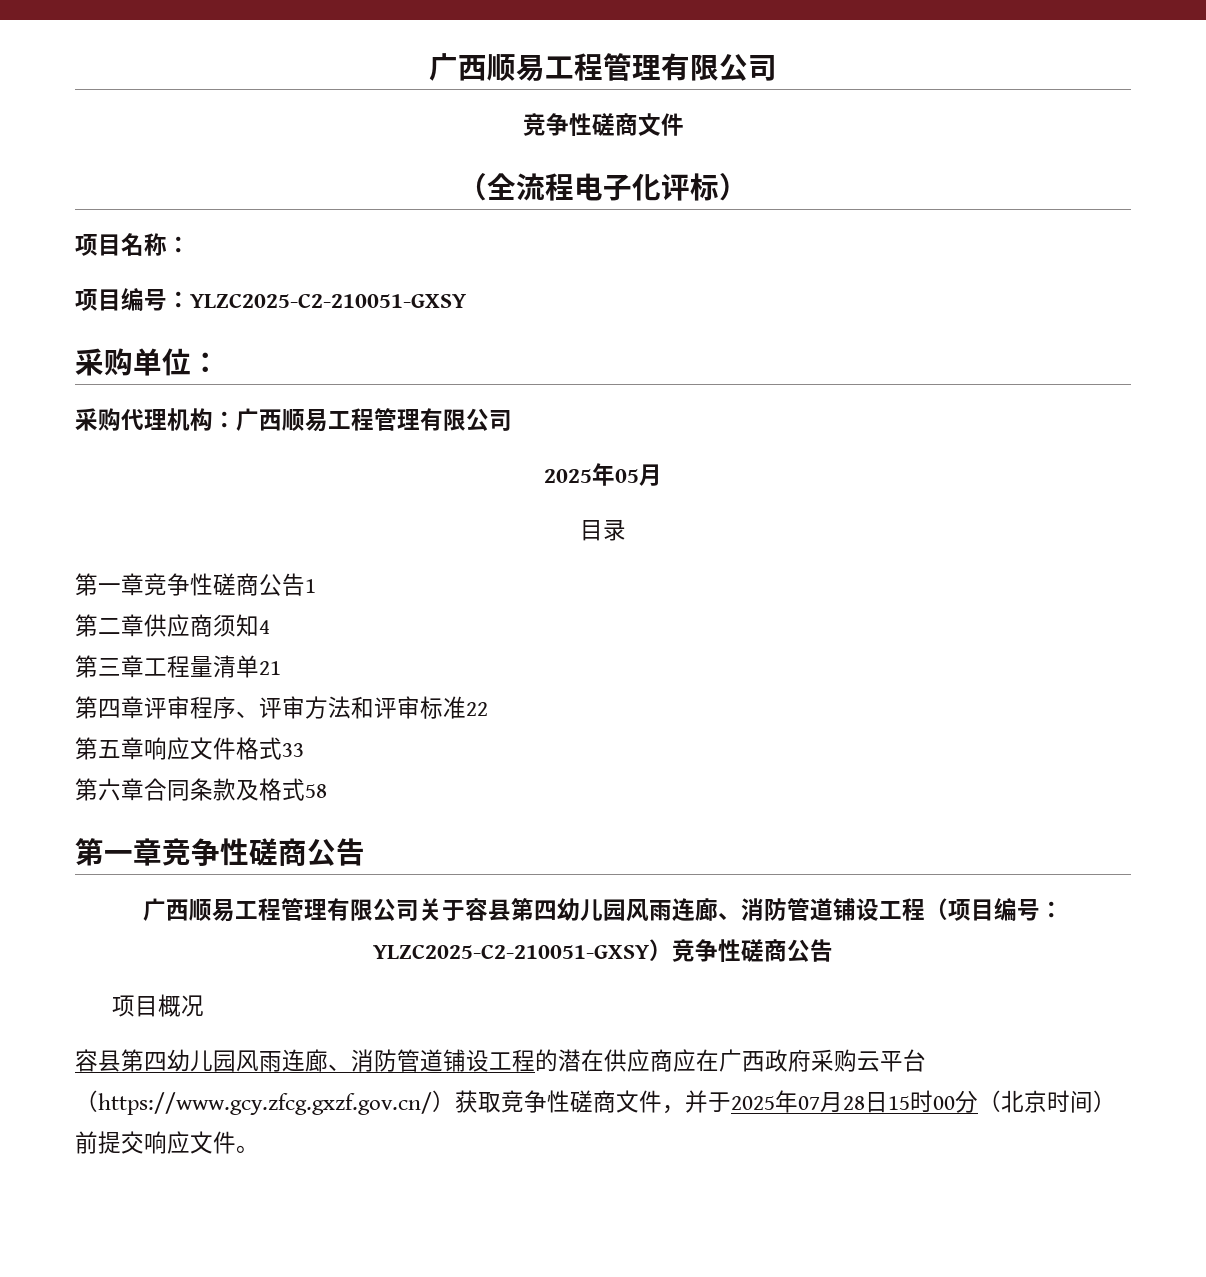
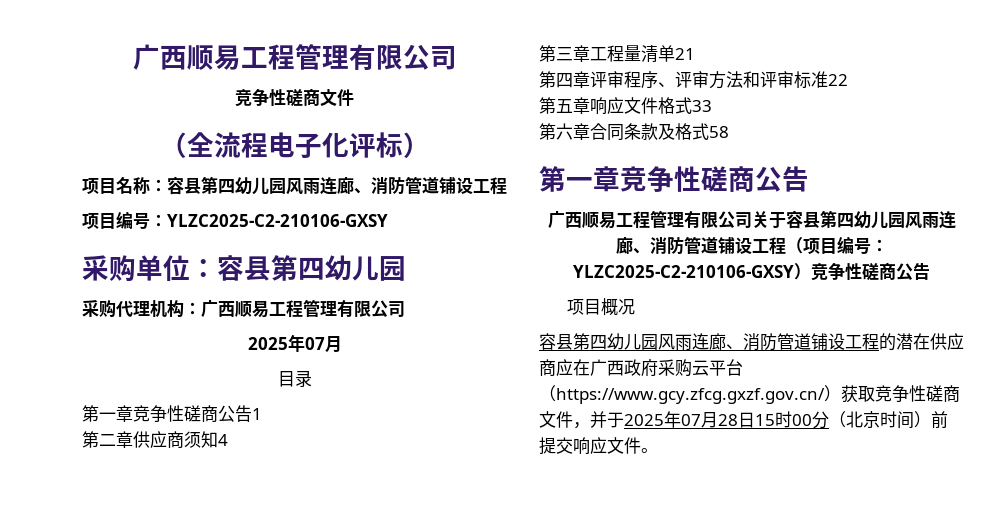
- 项目名称：
- 项目编号：YLZC2025-C2-210051-GXSY
+ 项目名称：容县第四幼儿园风雨连廊、消防管道铺设工程
+ 项目编号：YLZC2025-C2-210106-GXSY
- 采购单位：
+ 采购单位：容县第四幼儿园
  采购代理机构：广西顺易工程管理有限公司
- 2025年05月
+ 2025年07月
- 广西顺易工程管理有限公司关于容县第四幼儿园风雨连廊、消防管道铺设工程（项目编号：YLZC2025-C2-210051-GXSY）竞争性磋商公告
+ 广西顺易工程管理有限公司关于容县第四幼儿园风雨连廊、消防管道铺设工程（项目编号：YLZC2025-C2-210106-GXSY）竞争性磋商公告

